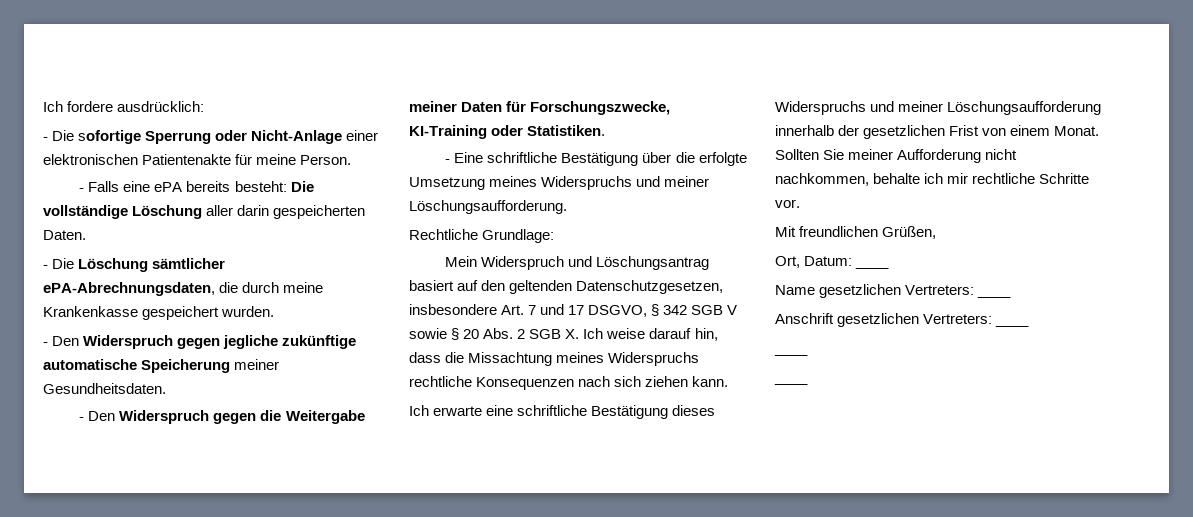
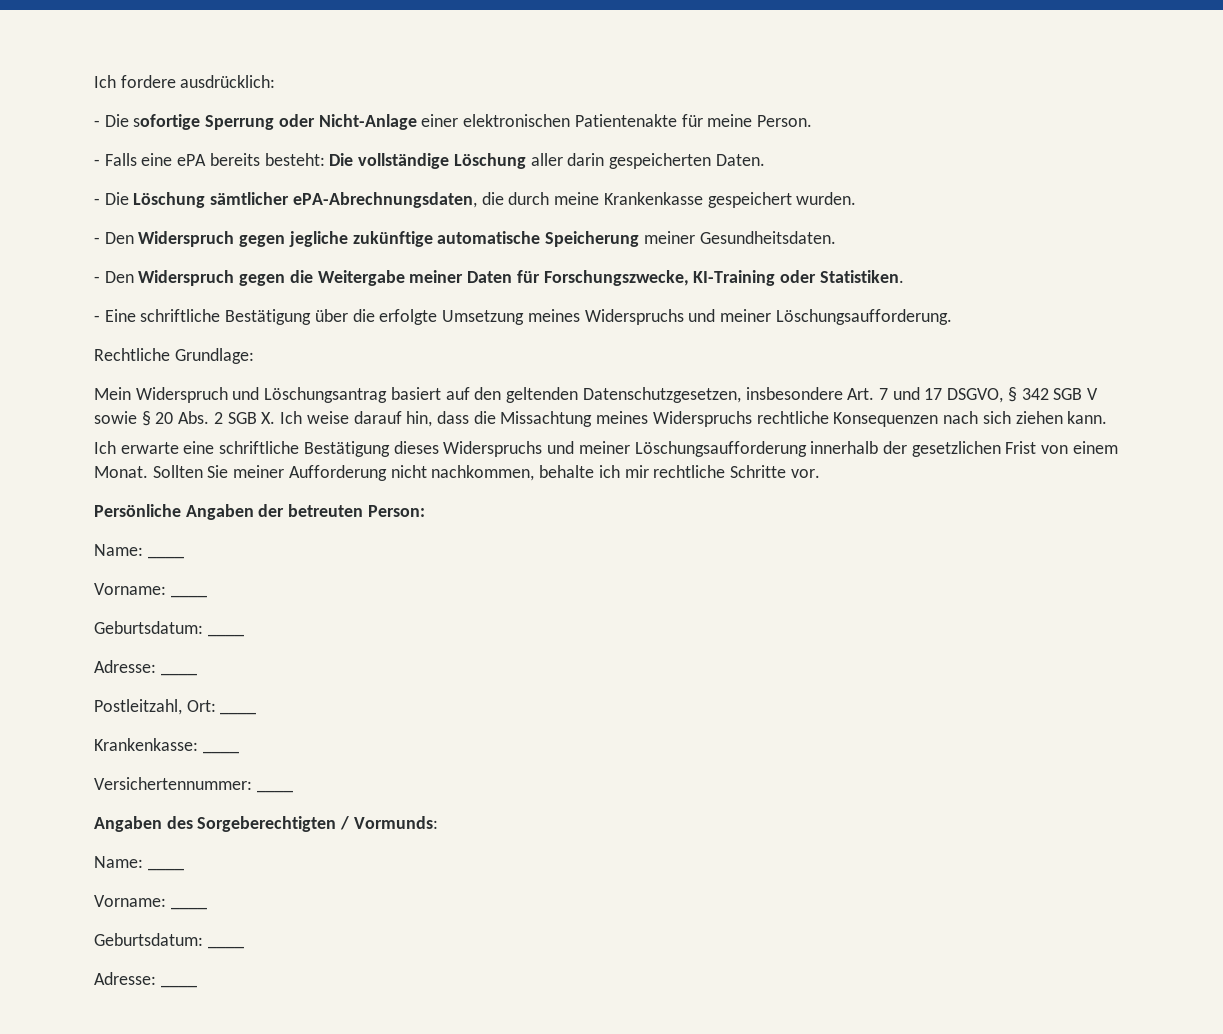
- Mit freundlichen Grüßen,
- Ort, Datum: ____
- Name gesetzlichen Vertreters: ____
- Anschrift gesetzlichen Vertreters: ____
- ____
- ____
+ Persönliche Angaben der betreuten Person:
+ Name: ____
+ Vorname: ____
+ Geburtsdatum: ____
+ Adresse: ____
+ Postleitzahl, Ort: ____
+ Krankenkasse: ____
+ Versichertennummer: ____
+ Angaben des Sorgeberechtigten / Vormunds:
+ Name: ____
+ Vorname: ____
+ Geburtsdatum: ____
+ Adresse: ____

